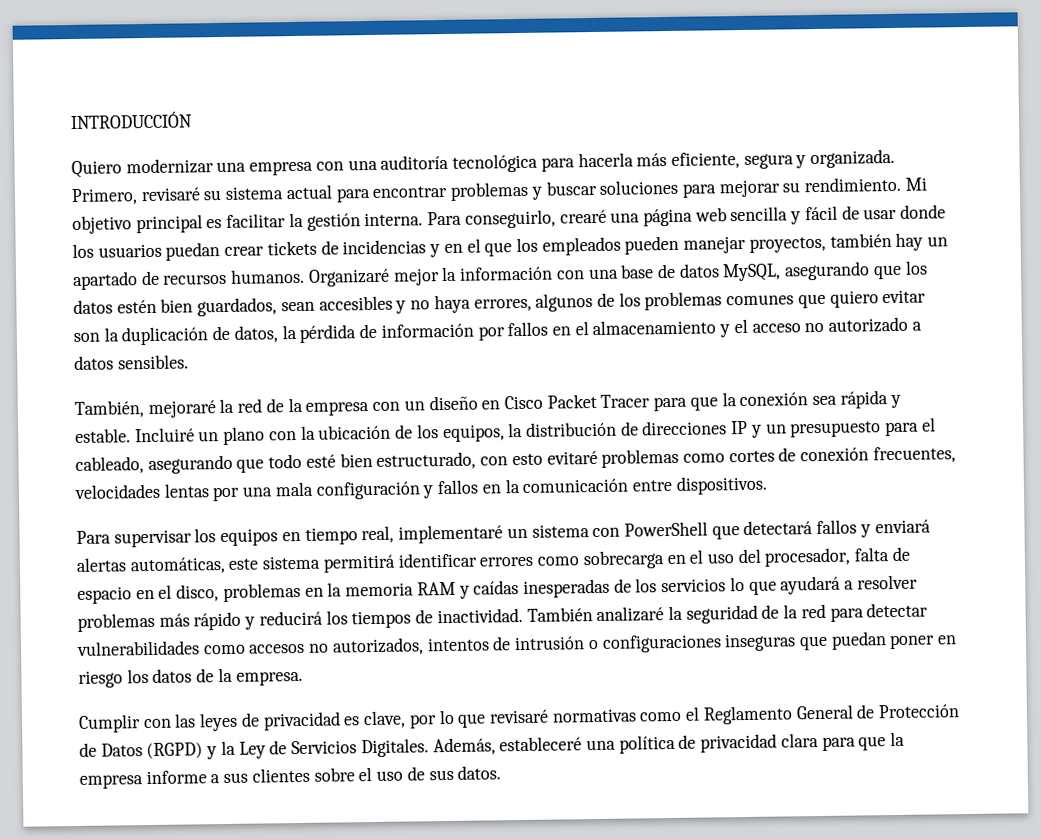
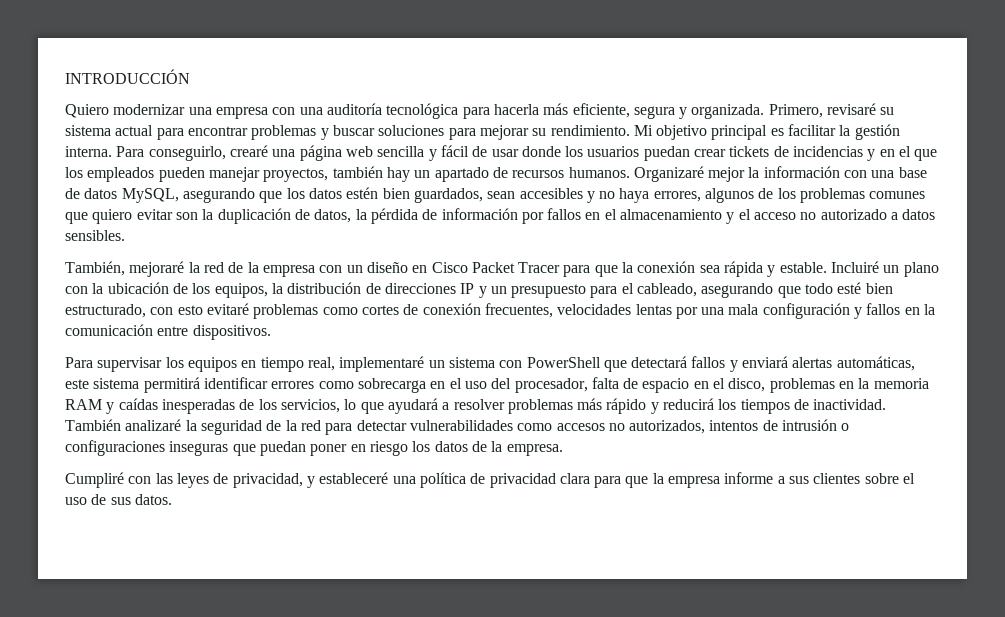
- Para supervisar los equipos en tiempo real, implementaré un sistema con PowerShell que detectará fallos y enviará alertas automáticas, este sistema permitirá identificar errores como sobrecarga en el uso del procesador, falta de espacio en el disco, problemas en la memoria RAM y caídas inesperadas de los servicios lo que ayudará a resolver problemas más rápido y reducirá los tiempos de inactividad.
+ Para supervisar los equipos en tiempo real, implementaré un sistema con PowerShell que detectará fallos y enviará alertas automáticas, este sistema permitirá identificar errores como sobrecarga en el uso del procesador, falta de espacio en el disco, problemas en la memoria RAM y caídas inesperadas de los servicios, lo que ayudará a resolver problemas más rápido y reducirá los tiempos de inactividad.
- Cumplir con las leyes de privacidad es clave, por lo que revisaré normativas como el Reglamento General de Protección de Datos (RGPD) y la Ley de Servicios Digitales. Además, estableceré una política de privacidad clara para que la empresa informe a sus clientes sobre el uso de sus datos.
+ Cumpliré con las leyes de privacidad, y estableceré una política de privacidad clara para que la empresa informe a sus clientes sobre el uso de sus datos.

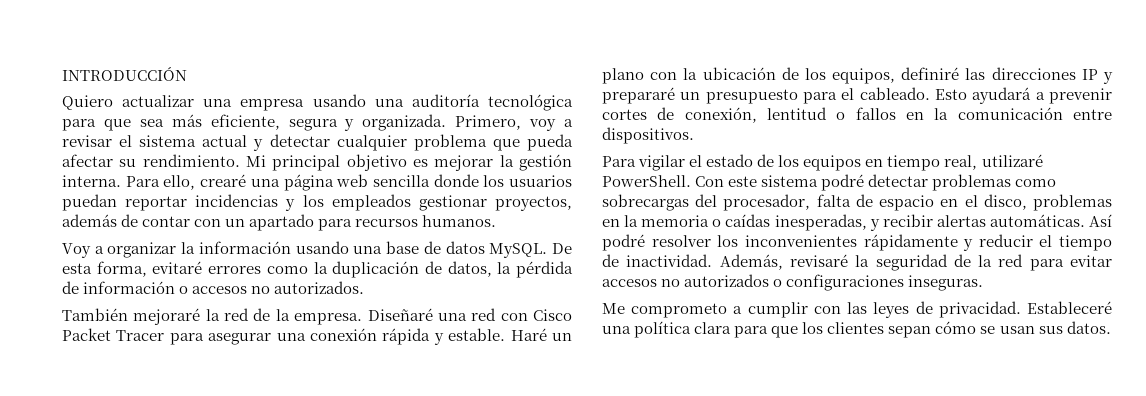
- Quiero modernizar una empresa con una auditoría tecnológica para hacerla más eficiente, segura y organizada.
+ Quiero actualizar una empresa usando una auditoría tecnológica para que sea más eficiente, segura y organizada.
- Primero, revisaré su sistema actual para encontrar problemas y buscar soluciones para mejorar su rendimiento. Mi objetivo principal es facilitar la gestión interna.
+ Primero, voy a revisar el sistema actual y detectar cualquier problema que pueda afectar su rendimiento. Mi principal objetivo es mejorar la gestión interna.
- Para conseguirlo, crearé una página web sencilla y fácil de usar donde los usuarios puedan crear tickets de incidencias y en el que los empleados pueden manejar proyectos, también hay un apartado de recursos humanos. Organizaré mejor la información con una base de datos MySQL, asegurando que los datos estén bien guardados, sean accesibles y no haya errores, algunos de los problemas comunes que quiero evitar son la duplicación de datos, la pérdida de información por fallos en el almacenamiento y el acceso no autorizado a datos sensibles.
- También, mejoraré la red de la empresa con un diseño en Cisco Packet Tracer para que la conexión sea rápida y estable.
+ Para ello, crearé una página web sencilla donde los usuarios puedan reportar incidencias y los empleados gestionar proyectos, además de contar con un apartado para recursos humanos.
+ Voy a organizar la información usando una base de datos MySQL. De esta forma, evitaré errores como la duplicación de datos, la pérdida de información o accesos no autorizados.
+ También mejoraré la red de la empresa. Diseñaré una red con Cisco Packet Tracer para asegurar una conexión rápida y estable.
- Incluiré un plano con la ubicación de los equipos, la distribución de direcciones IP y un presupuesto para el cableado, asegurando que todo esté bien estructurado, con esto evitaré problemas como cortes de conexión frecuentes, velocidades lentas por una mala configuración y fallos en la comunicación entre dispositivos.
+ Haré un plano con la ubicación de los equipos, definiré las direcciones IP y prepararé un presupuesto para el cableado. Esto ayudará a prevenir cortes de conexión, lentitud o fallos en la comunicación entre dispositivos.
- Para supervisar los equipos en tiempo real, implementaré un sistema con PowerShell que detectará fallos y enviará alertas automáticas, este sistema permitirá identificar errores como sobrecarga en el uso del procesador, falta de espacio en el disco, problemas en la memoria RAM y caídas inesperadas de los servicios, lo que ayudará a resolver problemas más rápido y reducirá los tiempos de inactividad. También analizaré la seguridad de la red para detectar vulnerabilidades como accesos no autorizados, intentos de intrusión o configuraciones inseguras que puedan poner en riesgo los datos de la empresa.
- Cumpliré con las leyes de privacidad, y estableceré una política de privacidad clara para que la empresa informe a sus clientes sobre el uso de sus datos.
+ Para vigilar el estado de los equipos en tiempo real, utilizaré PowerShell. Con este sistema podré detectar problemas como sobrecargas del procesador, falta de espacio en el disco, problemas en la memoria o caídas inesperadas, y recibir alertas automáticas. Así podré resolver los inconvenientes rápidamente y reducir el tiempo de inactividad. Además, revisaré la seguridad de la red para evitar accesos no autorizados o configuraciones inseguras.
+ Me comprometo a cumplir con las leyes de privacidad. Estableceré una política clara para que los clientes sepan cómo se usan sus datos.

